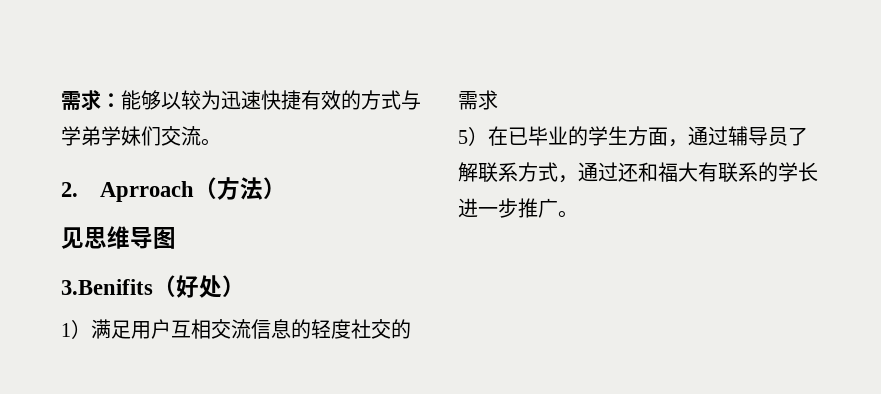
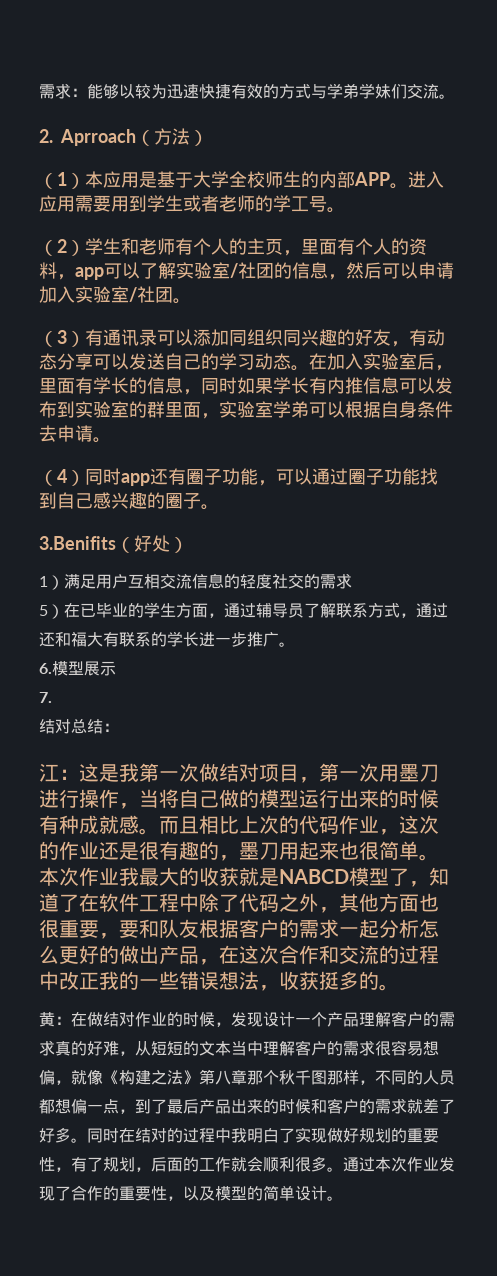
- 见思维导图
+ （1）本应用是基于大学全校师生的内部APP。进入应用需要用到学生或者老师的学工号。
+ （2）学生和老师有个人的主页，里面有个人的资料，app可以了解实验室/社团的信息，然后可以申请加入实验室/社团。
+ （3）有通讯录可以添加同组织同兴趣的好友，有动态分享可以发送自己的学习动态。在加入实验室后，里面有学长的信息，同时如果学长有内推信息可以发布到实验室的群里面，实验室学弟可以根据自身条件去申请。
+ （4）同时app还有圈子功能，可以通过圈子功能找到自己感兴趣的圈子。
+ 6.模型展示
+ 7.
+ 结对总结：
+ 江：这是我第一次做结对项目，第一次用墨刀进行操作，当将自己做的模型运行出来的时候有种成就感。而且相比上次的代码作业，这次的作业还是很有趣的，墨刀用起来也很简单。本次作业我最大的收获就是NABCD模型了，知道了在软件工程中除了代码之外，其他方面也很重要，要和队友根据客户的需求一起分析怎么更好的做出产品，在这次合作和交流的过程中改正我的一些错误想法，收获挺多的。
+ 黄：在做结对作业的时候，发现设计一个产品理解客户的需求真的好难，从短短的文本当中理解客户的需求很容易想偏，就像《构建之法》第八章那个秋千图那样，不同的人员都想偏一点，到了最后产品出来的时候和客户的需求就差了好多。同时在结对的过程中我明白了实现做好规划的重要性，有了规划，后面的工作就会顺利很多。通过本次作业发现了合作的重要性，以及模型的简单设计。

